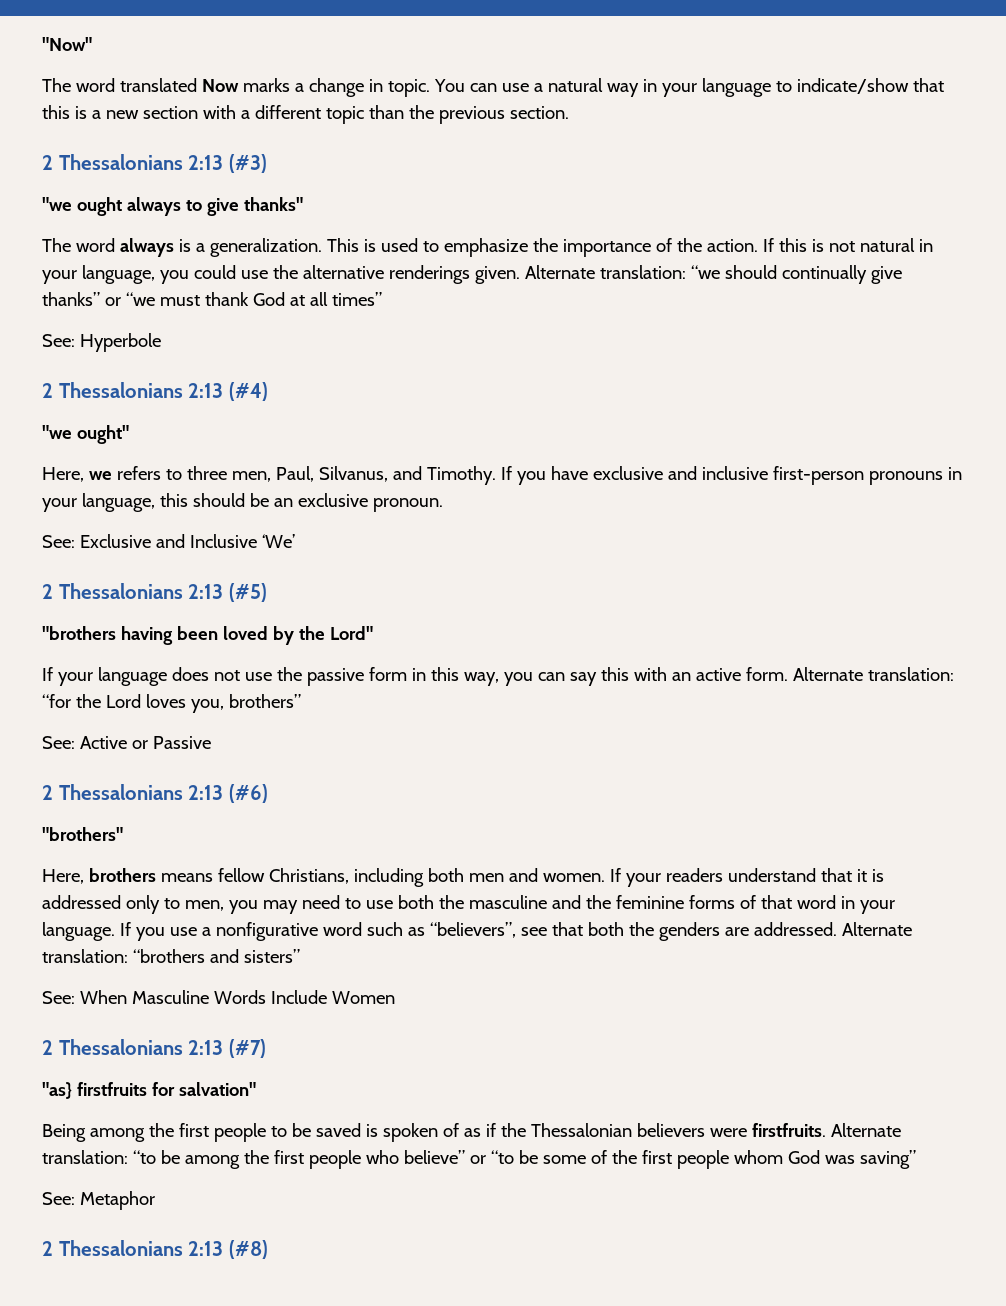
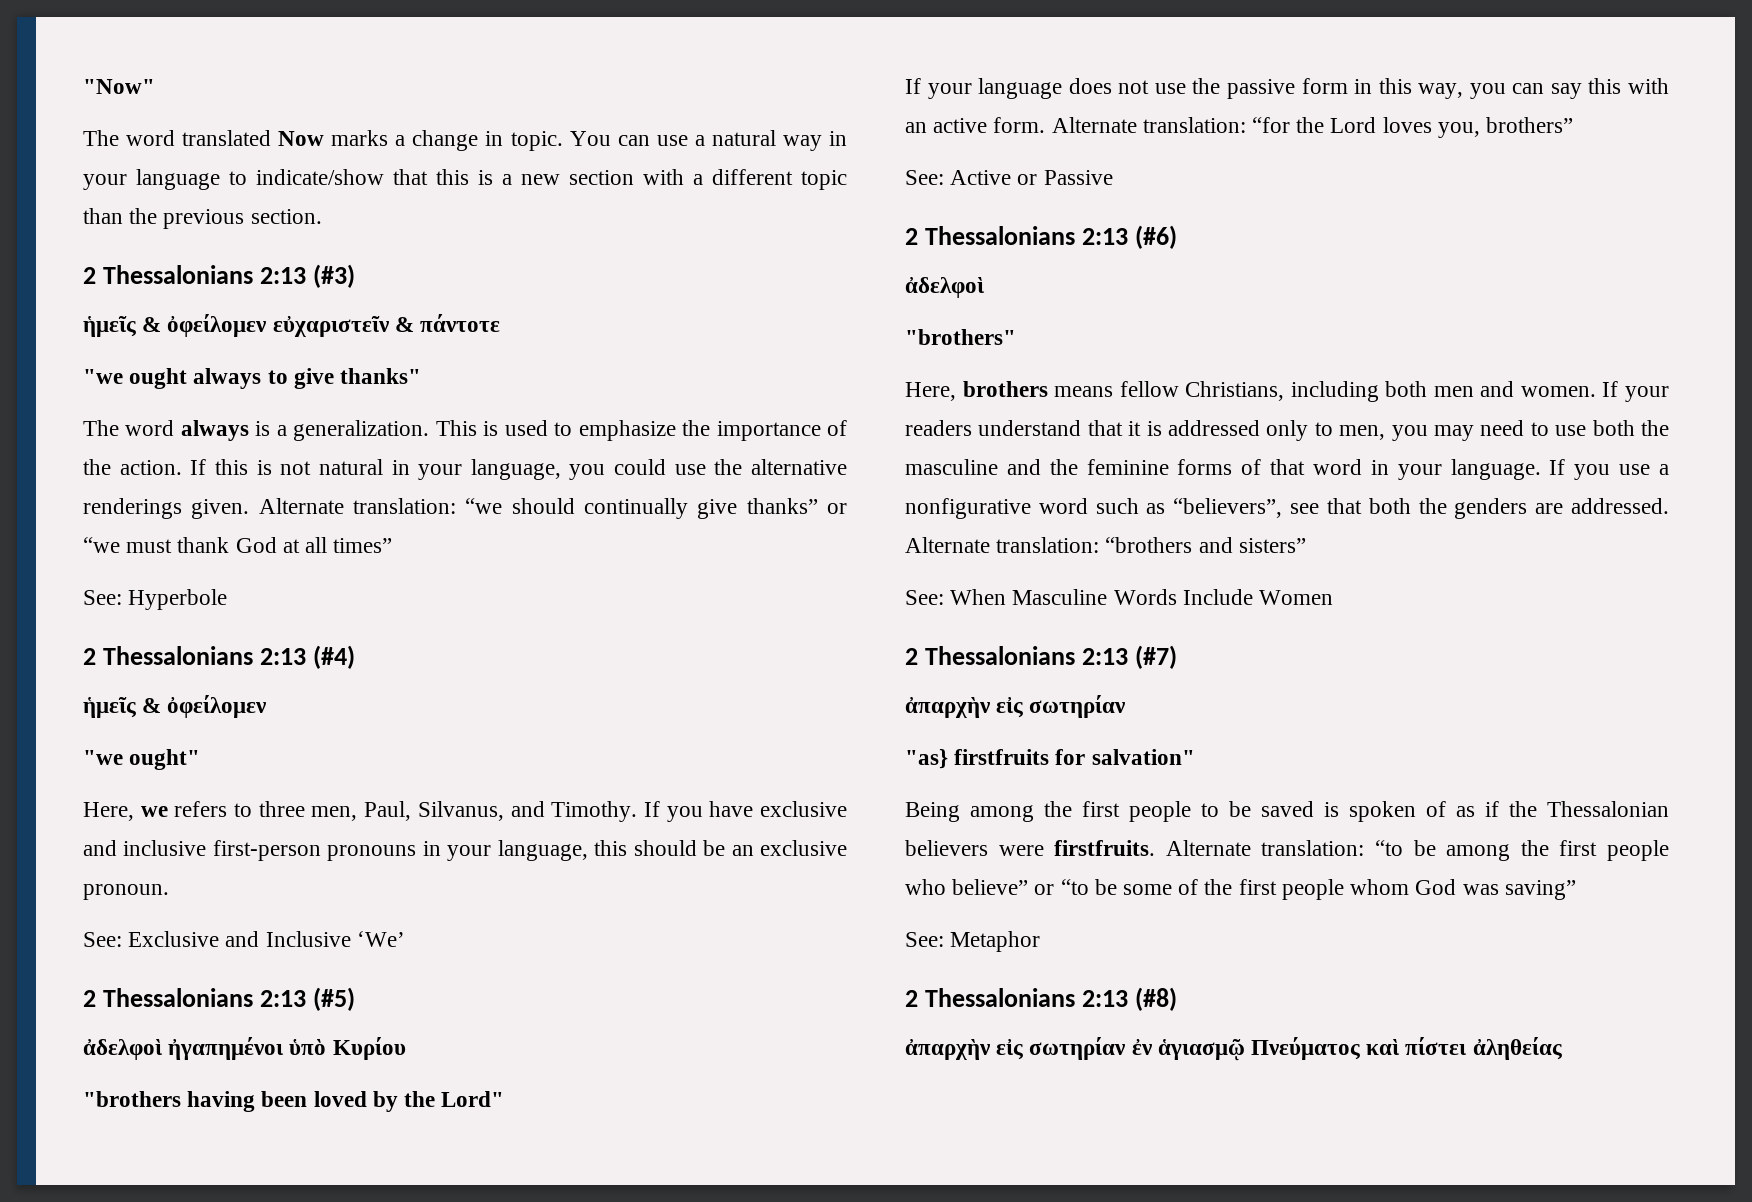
+ ἡμεῖς & ὀφείλομεν εὐχαριστεῖν & πάντοτε
  2 Thessalonians 2:13 (#4)
+ ἡμεῖς & ὀφείλομεν
+ ἀδελφοὶ ἠγαπημένοι ὑπὸ Κυρίου
  2 Thessalonians 2:13 (#6)
+ ἀδελφοὶ
  2 Thessalonians 2:13 (#7)
+ ἀπαρχὴν εἰς σωτηρίαν
+ ἀπαρχὴν εἰς σωτηρίαν ἐν ἁγιασμῷ Πνεύματος καὶ πίστει ἀληθείας

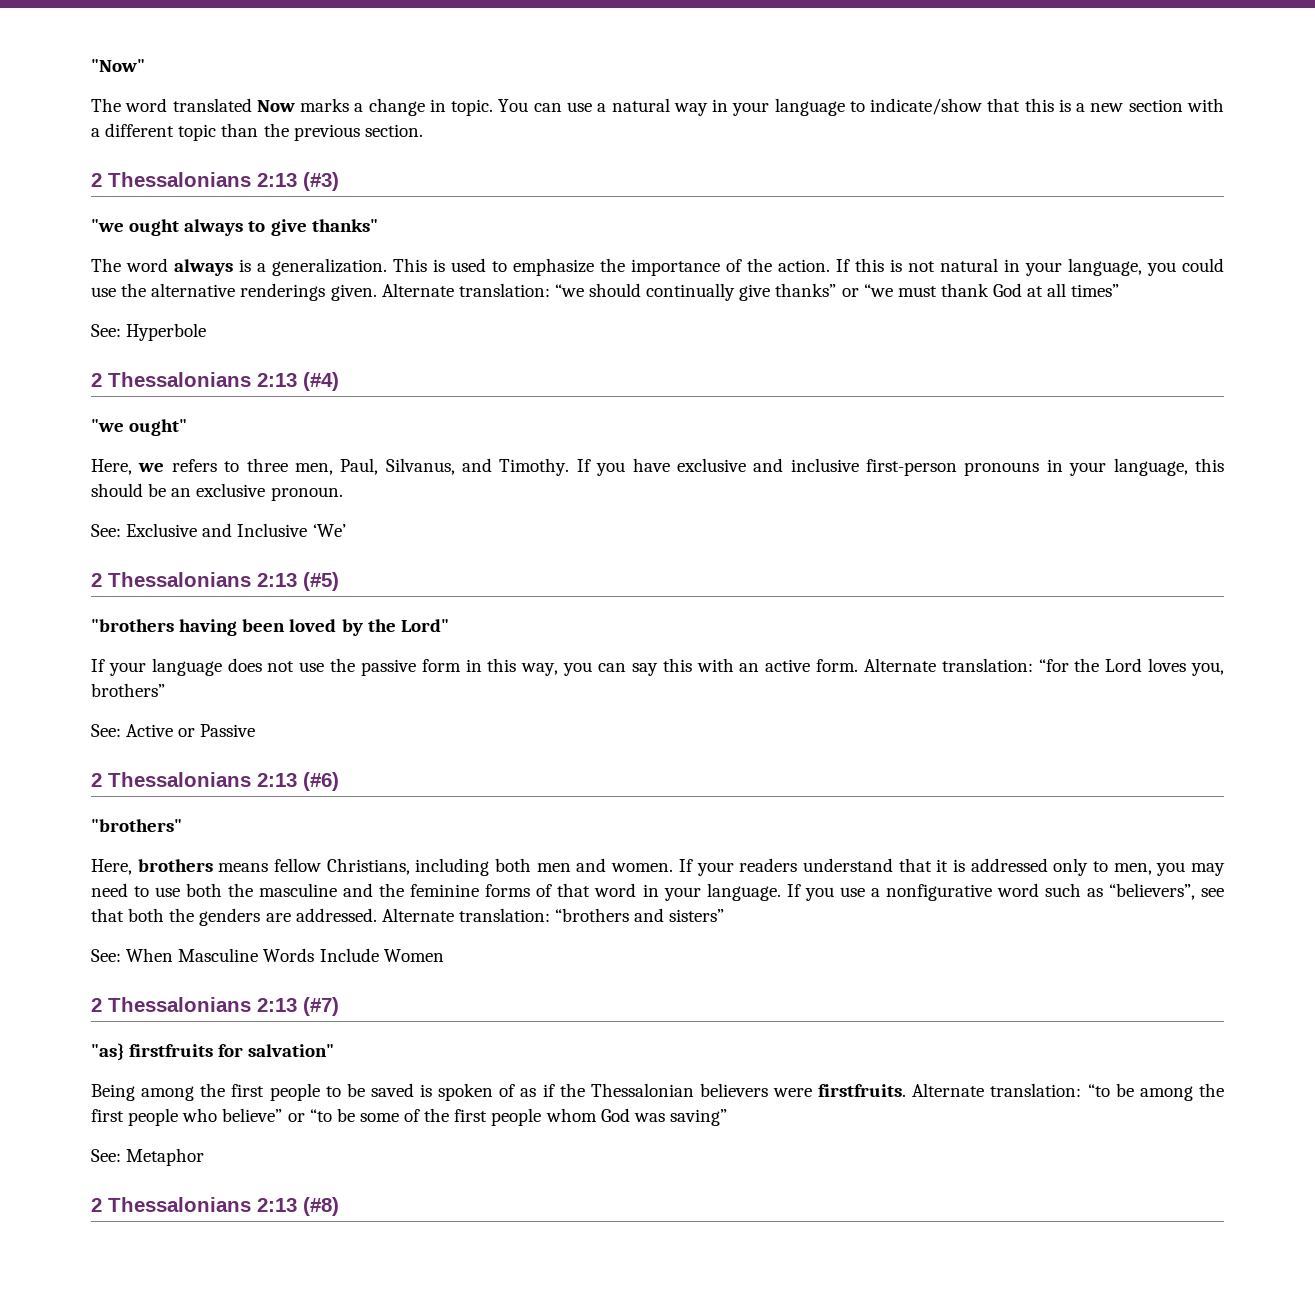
- ἡμεῖς & ὀφείλομεν εὐχαριστεῖν & πάντοτε
  2 Thessalonians 2:13 (#4)
- ἡμεῖς & ὀφείλομεν
- ἀδελφοὶ ἠγαπημένοι ὑπὸ Κυρίου
  2 Thessalonians 2:13 (#6)
- ἀδελφοὶ
  2 Thessalonians 2:13 (#7)
- ἀπαρχὴν εἰς σωτηρίαν
- ἀπαρχὴν εἰς σωτηρίαν ἐν ἁγιασμῷ Πνεύματος καὶ πίστει ἀληθείας

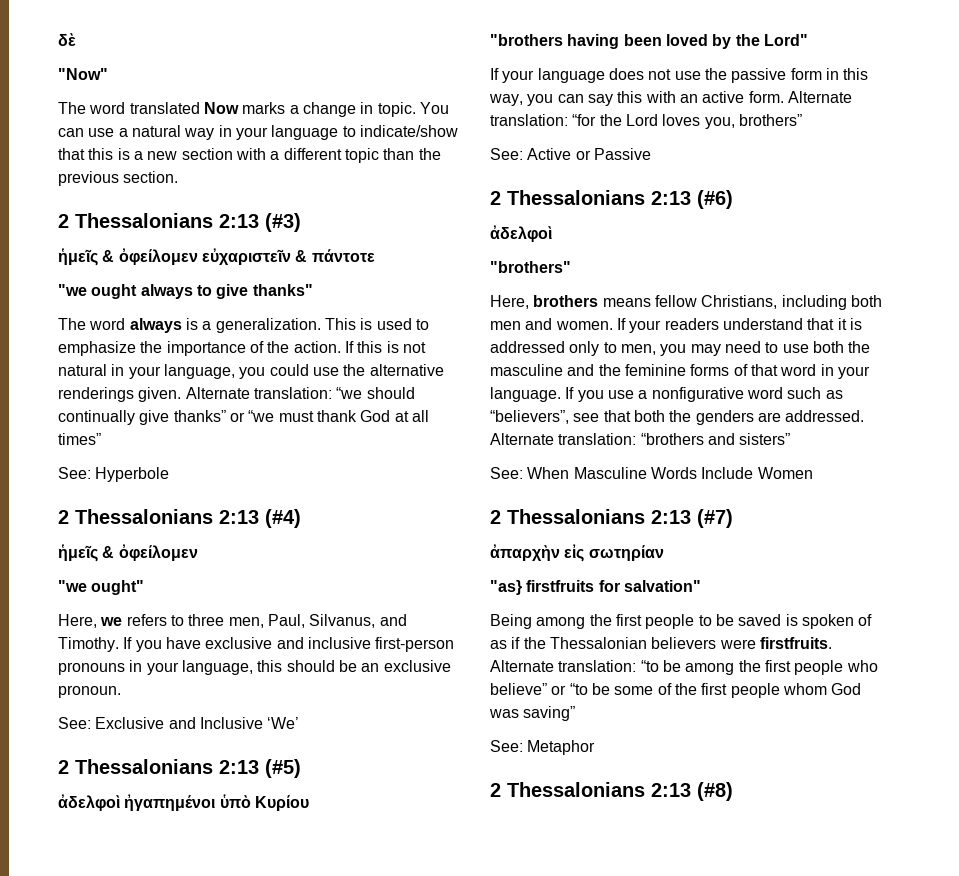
+ δὲ
+ ἡμεῖς & ὀφείλομεν εὐχαριστεῖν & πάντοτε
  2 Thessalonians 2:13 (#4)
+ ἡμεῖς & ὀφείλομεν
+ ἀδελφοὶ ἠγαπημένοι ὑπὸ Κυρίου
  2 Thessalonians 2:13 (#6)
+ ἀδελφοὶ
+ ἀπαρχὴν εἰς σωτηρίαν

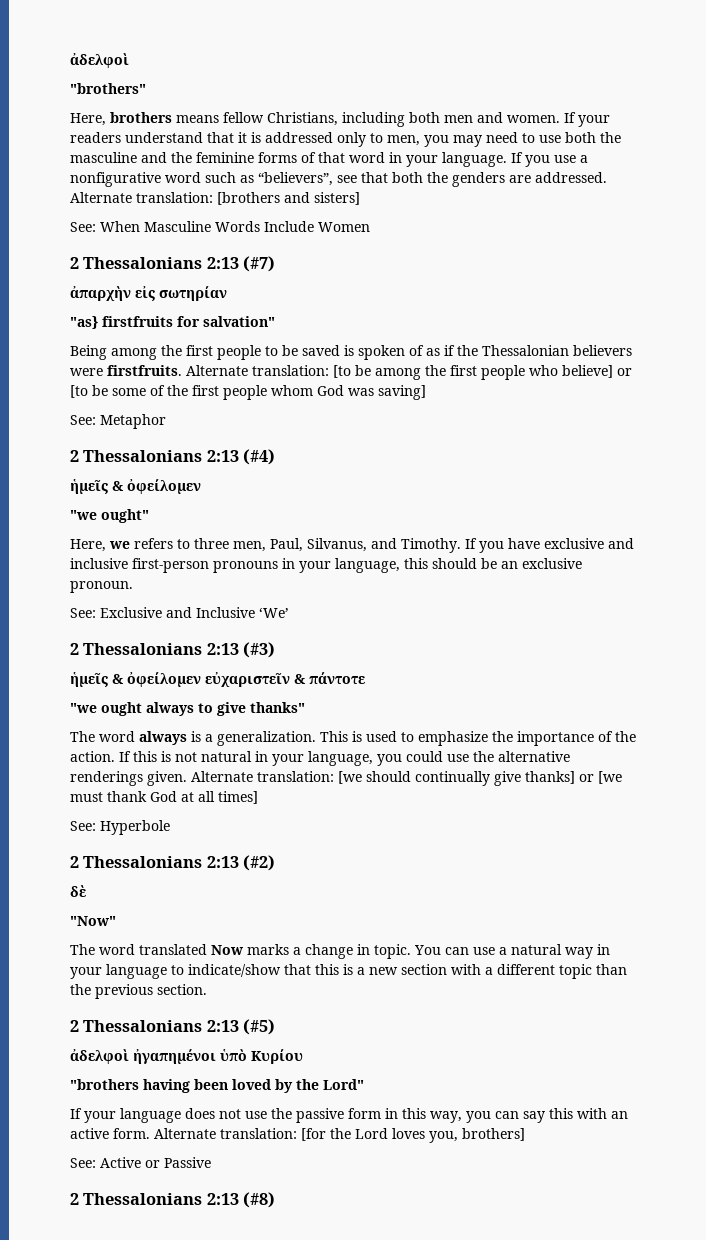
- δὲ
- "Now"
- The word translated Now marks a change in topic. You can use a natural way in your language to indicate/show that this is a new section with a different topic than the previous section.
- 2 Thessalonians 2:13 (#3)
- ἡμεῖς & ὀφείλομεν εὐχαριστεῖν & πάντοτε
- "we ought always to give thanks"
- The word always is a generalization. This is used to emphasize the importance of the action. If this is not natural in your language, you could use the alternative renderings given. Alternate translation: “we should continually give thanks” or “we must thank God at all times”
- See: Hyperbole
- 2 Thessalonians 2:13 (#4)
- ἡμεῖς & ὀφείλομεν
- "we ought"
- Here, we refers to three men, Paul, Silvanus, and Timothy. If you have exclusive and inclusive first-person pronouns in your language, this should be an exclusive pronoun.
- See: Exclusive and Inclusive ‘We’
- 2 Thessalonians 2:13 (#5)
- ἀδελφοὶ ἠγαπημένοι ὑπὸ Κυρίου
- "brothers having been loved by the Lord"
- If your language does not use the passive form in this way, you can say this with an active form. Alternate translation: “for the Lord loves you, brothers”
- See: Active or Passive
- 2 Thessalonians 2:13 (#6)
- Alternate translation: “brothers and sisters”
+ Alternate translation: [brothers and sisters]
- Alternate translation: “to be among the first people who believe” or “to be some of the first people whom God was saving”
+ Alternate translation: [to be among the first people who believe] or [to be some of the first people whom God was saving]
+ 2 Thessalonians 2:13 (#4)
+ ἡμεῖς & ὀφείλομεν
+ "we ought"
+ Here, we refers to three men, Paul, Silvanus, and Timothy. If you have exclusive and inclusive first-person pronouns in your language, this should be an exclusive pronoun.
+ See: Exclusive and Inclusive ‘We’
+ 2 Thessalonians 2:13 (#3)
+ ἡμεῖς & ὀφείλομεν εὐχαριστεῖν & πάντοτε
+ "we ought always to give thanks"
+ The word always is a generalization. This is used to emphasize the importance of the action. If this is not natural in your language, you could use the alternative renderings given. Alternate translation: [we should continually give thanks] or [we must thank God at all times]
+ See: Hyperbole
+ 2 Thessalonians 2:13 (#2)
+ δὲ
+ "Now"
+ The word translated Now marks a change in topic. You can use a natural way in your language to indicate/show that this is a new section with a different topic than the previous section.
+ 2 Thessalonians 2:13 (#5)
+ ἀδελφοὶ ἠγαπημένοι ὑπὸ Κυρίου
+ "brothers having been loved by the Lord"
+ If your language does not use the passive form in this way, you can say this with an active form. Alternate translation: [for the Lord loves you, brothers]
+ See: Active or Passive

